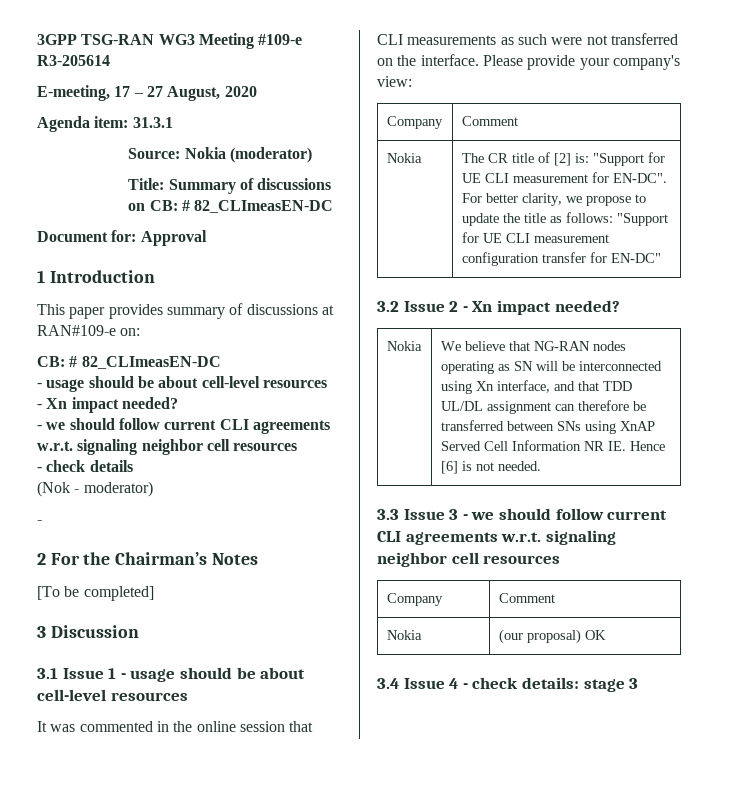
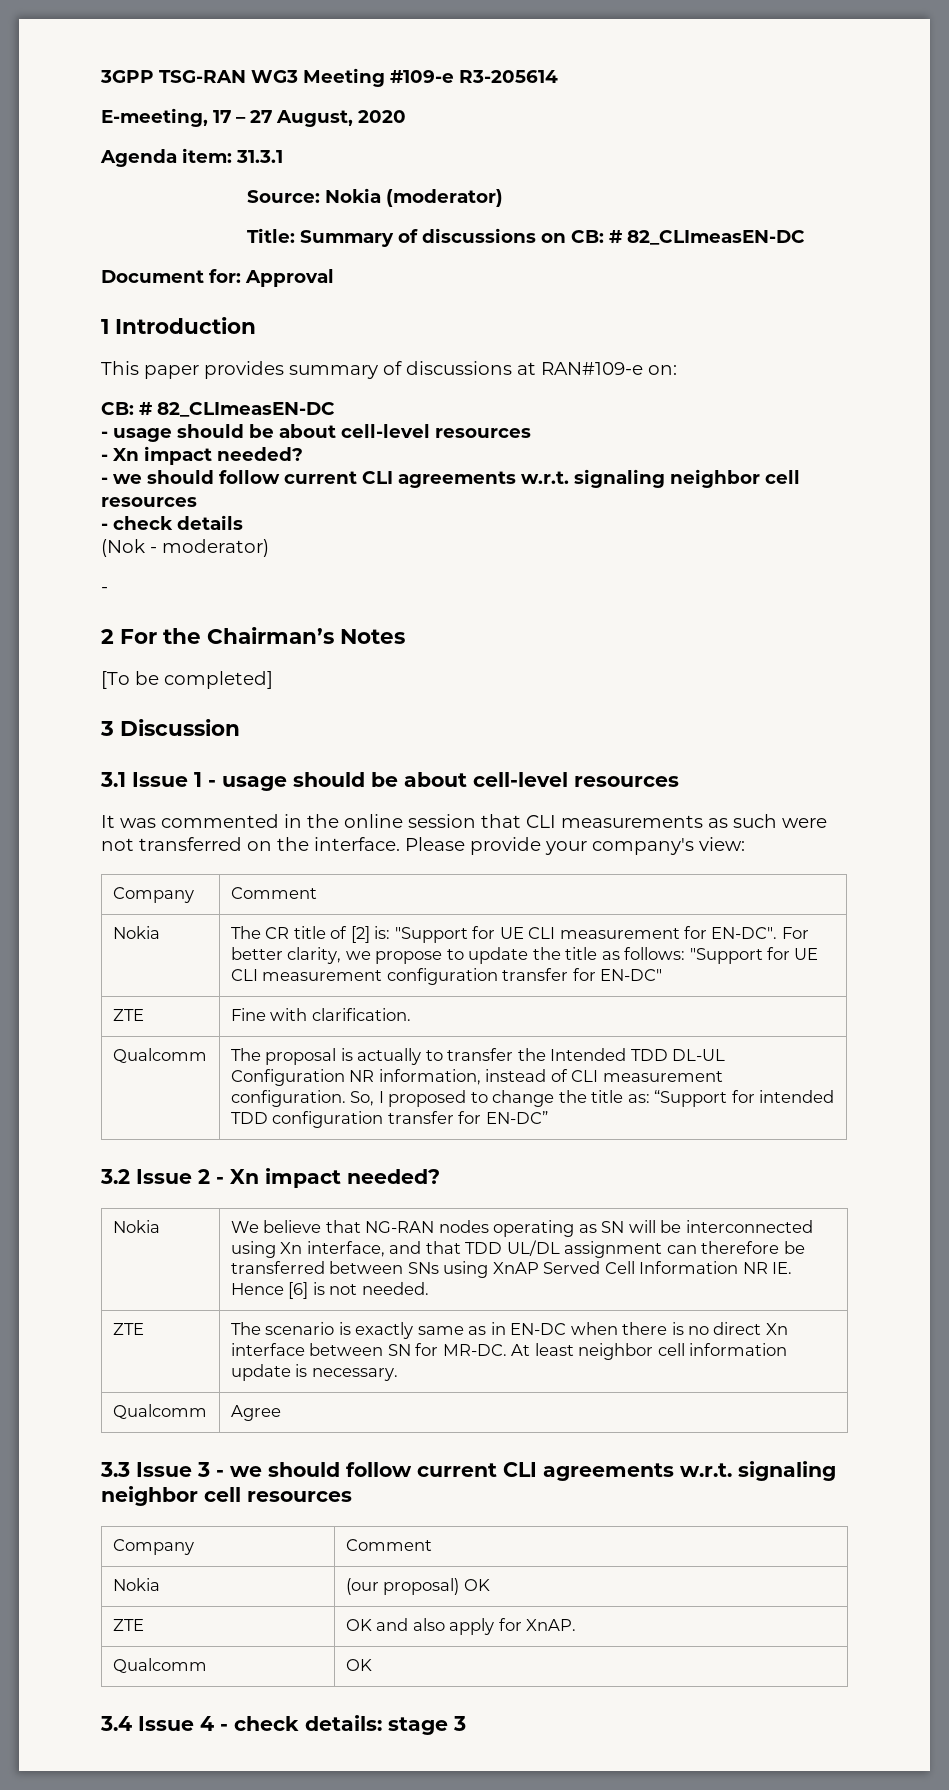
+ ZTE | Fine with clarification.
+ Qualcomm | The proposal is actually to transfer the Intended TDD DL-UL Configuration NR information, instead of CLI measurement configuration. So, I proposed to change the title as: “Support for intended TDD configuration transfer for EN-DC”
+ ZTE | The scenario is exactly same as in EN-DC when there is no direct Xn interface between SN for MR-DC. At least neighbor cell information update is necessary.
+ Qualcomm | Agree
+ ZTE | OK and also apply for XnAP.
+ Qualcomm | OK

